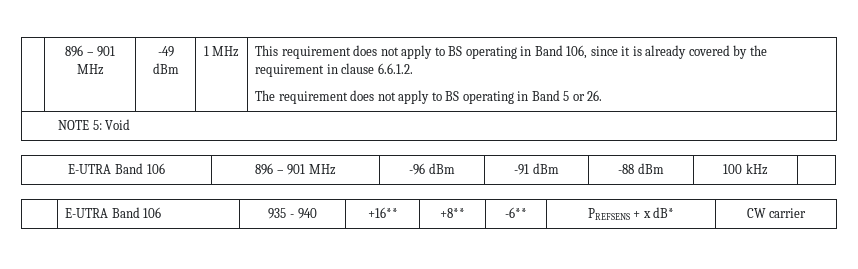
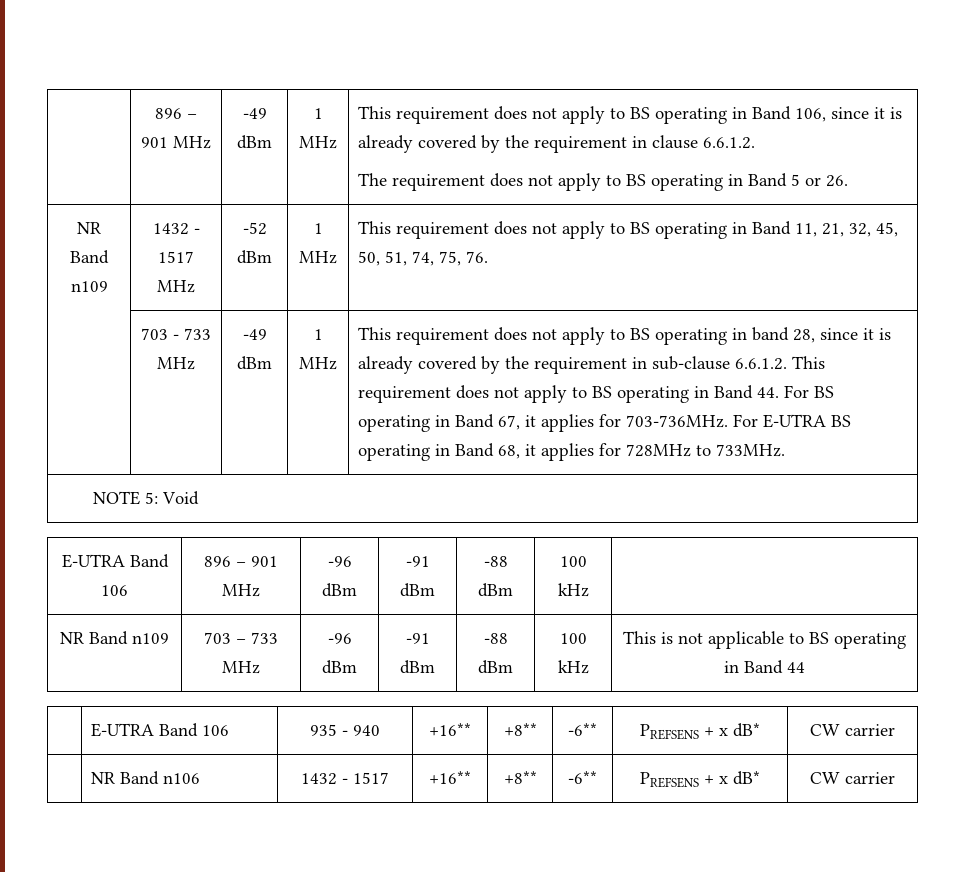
+ NR Band n109 | 1432 - 1517 MHz | -52 dBm | 1 MHz | This requirement does not apply to BS operating in Band 11, 21, 32, 45, 50, 51, 74, 75, 76.
+ | 703 - 733 MHz | -49 dBm | 1 MHz | This requirement does not apply to BS operating in band 28, since it is already covered by the requirement in sub-clause 6.6.1.2. This requirement does not apply to BS operating in Band 44. For BS operating in Band 67, it applies for 703-736MHz. For E-UTRA BS operating in Band 68, it applies for 728MHz to 733MHz.
+ NR Band n109 | 703 – 733 MHz | -96 dBm | -91 dBm | -88 dBm | 100 kHz | This is not applicable to BS operating in Band 44
+ | NR Band n106 | 1432 - 1517 | +16** | +8** | -6** | PREFSENS + x dB* | CW carrier

